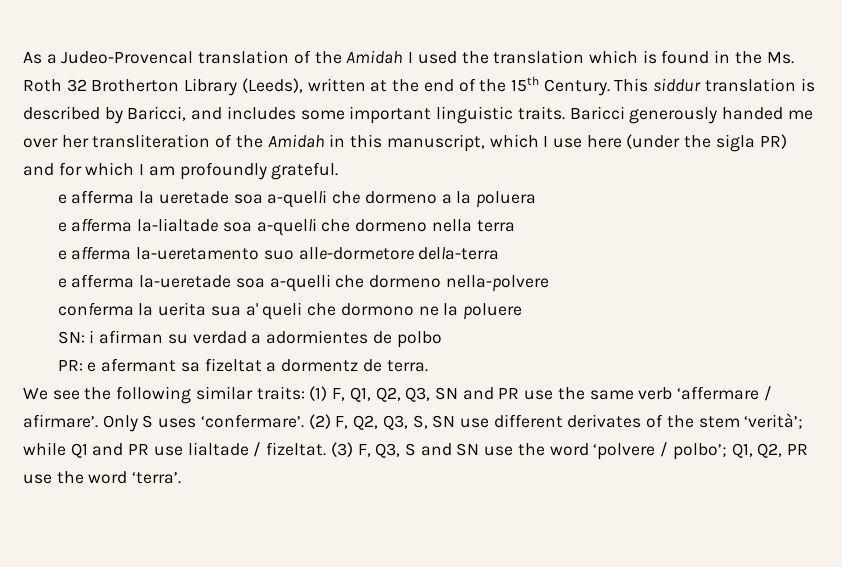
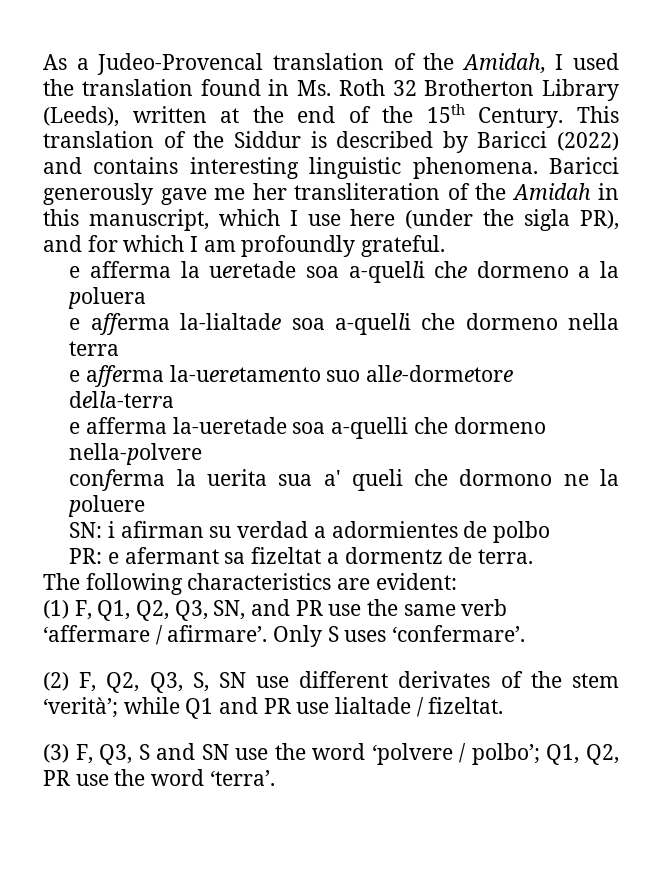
- As a Judeo-Provencal translation of the Amidah I used the translation which is found in the Ms. Roth 32 Brotherton Library (Leeds), written at the end of the 15th Century.
+ As a Judeo-Provencal translation of the Amidah, I used the translation found in Ms. Roth 32 Brotherton Library (Leeds), written at the end of the 15th Century.
- This siddur translation is described by Baricci, and includes some important linguistic traits. Baricci generously handed me over her transliteration of the Amidah in this manuscript, which I use here (under the sigla PR) and for which I am profoundly grateful.
+ This translation of the Siddur is described by Baricci (2022) and contains interesting linguistic phenomena. Baricci generously gave me her transliteration of the Amidah in this manuscript, which I use here (under the sigla PR), and for which I am profoundly grateful.
- We see the following similar traits: (1) F, Q1, Q2, Q3, SN and PR use the same verb ‘affermare / afirmare’.
+ The following characteristics are evident:
+ (1) F, Q1, Q2, Q3, SN, and PR use the same verb ‘affermare / afirmare’.
- Only S uses ‘confermare’. (2) F, Q2, Q3, S, SN use different derivates of the stem ‘verità’; while Q1 and PR use lialtade / fizeltat. (3) F, Q3, S and SN use the word ‘polvere / polbo’; Q1, Q2, PR use the word ‘terra’.
+ Only S uses ‘confermare’.
+ (2) F, Q2, Q3, S, SN use different derivates of the stem ‘verità’; while Q1 and PR use lialtade / fizeltat.
+ (3) F, Q3, S and SN use the word ‘polvere / polbo’; Q1, Q2, PR use the word ‘terra’.

